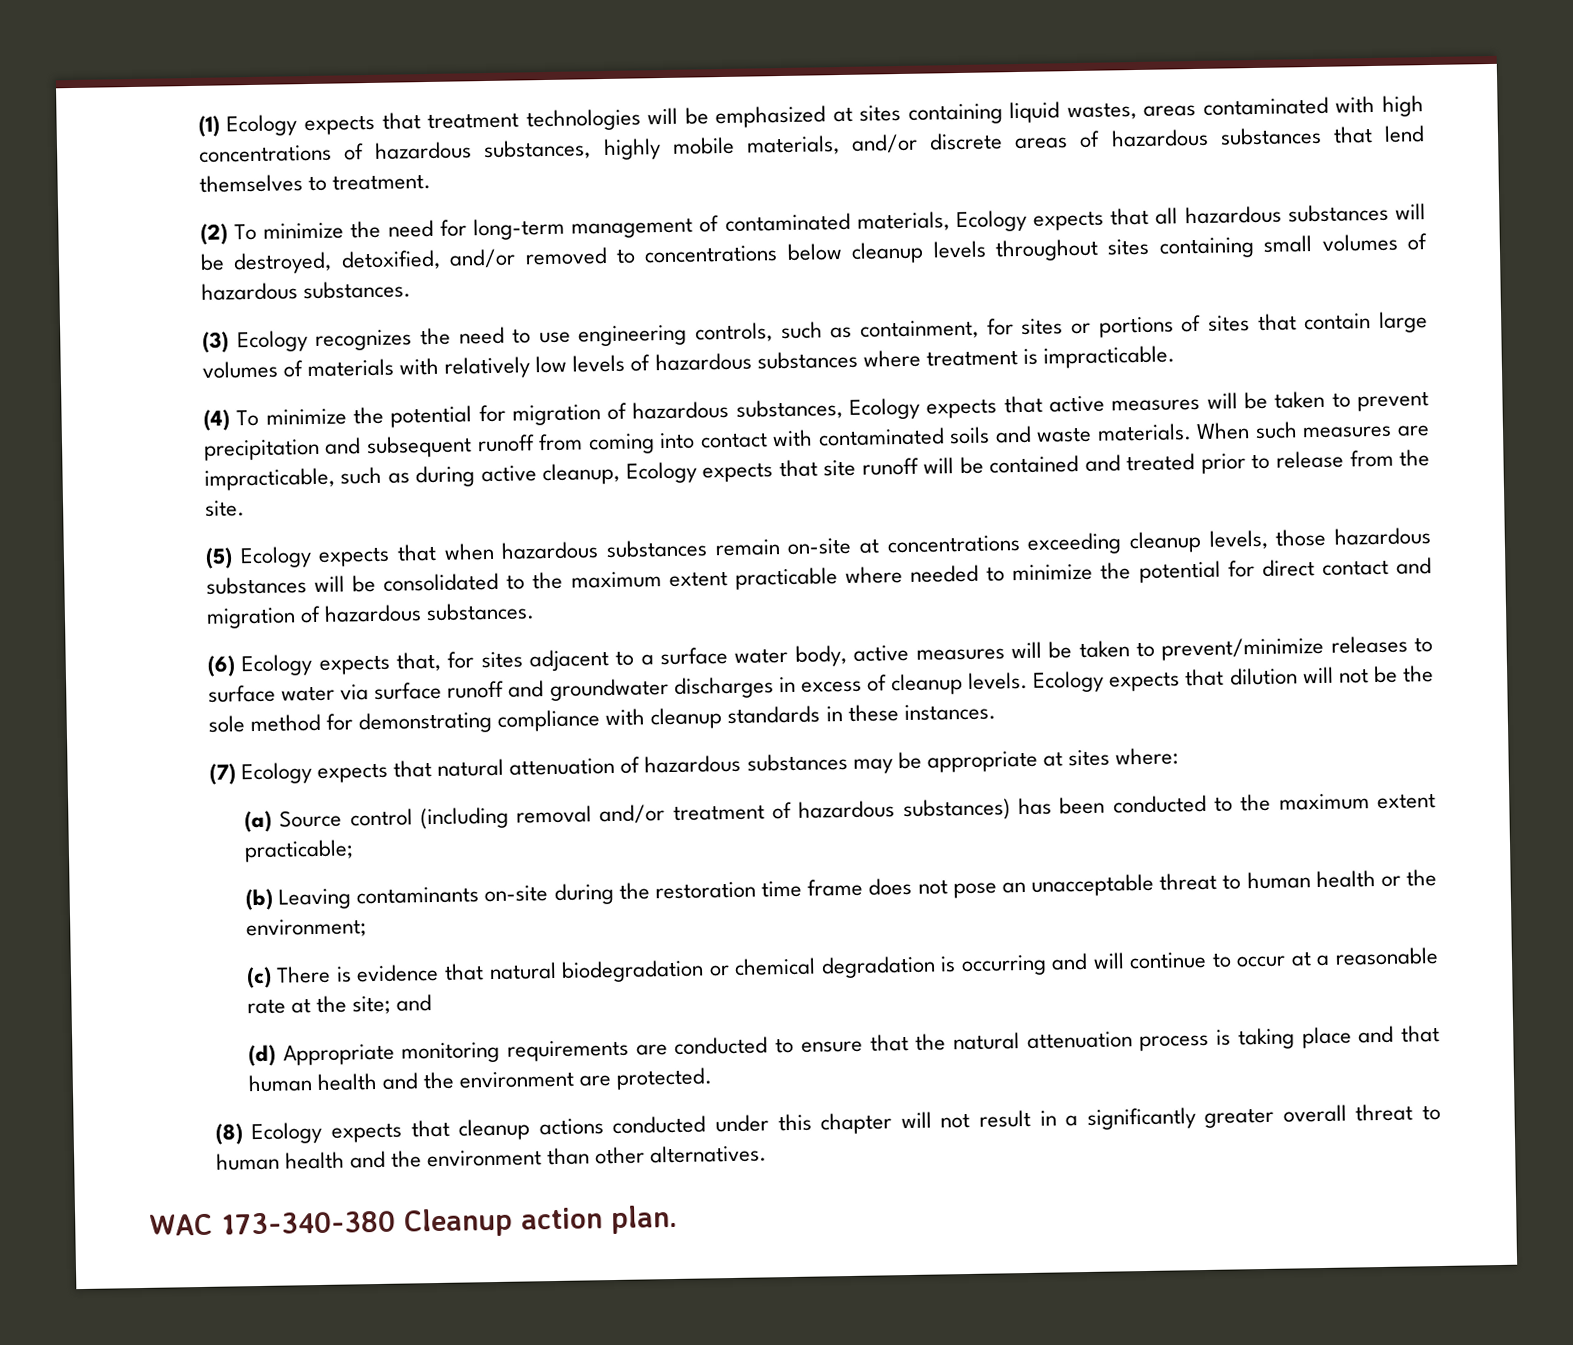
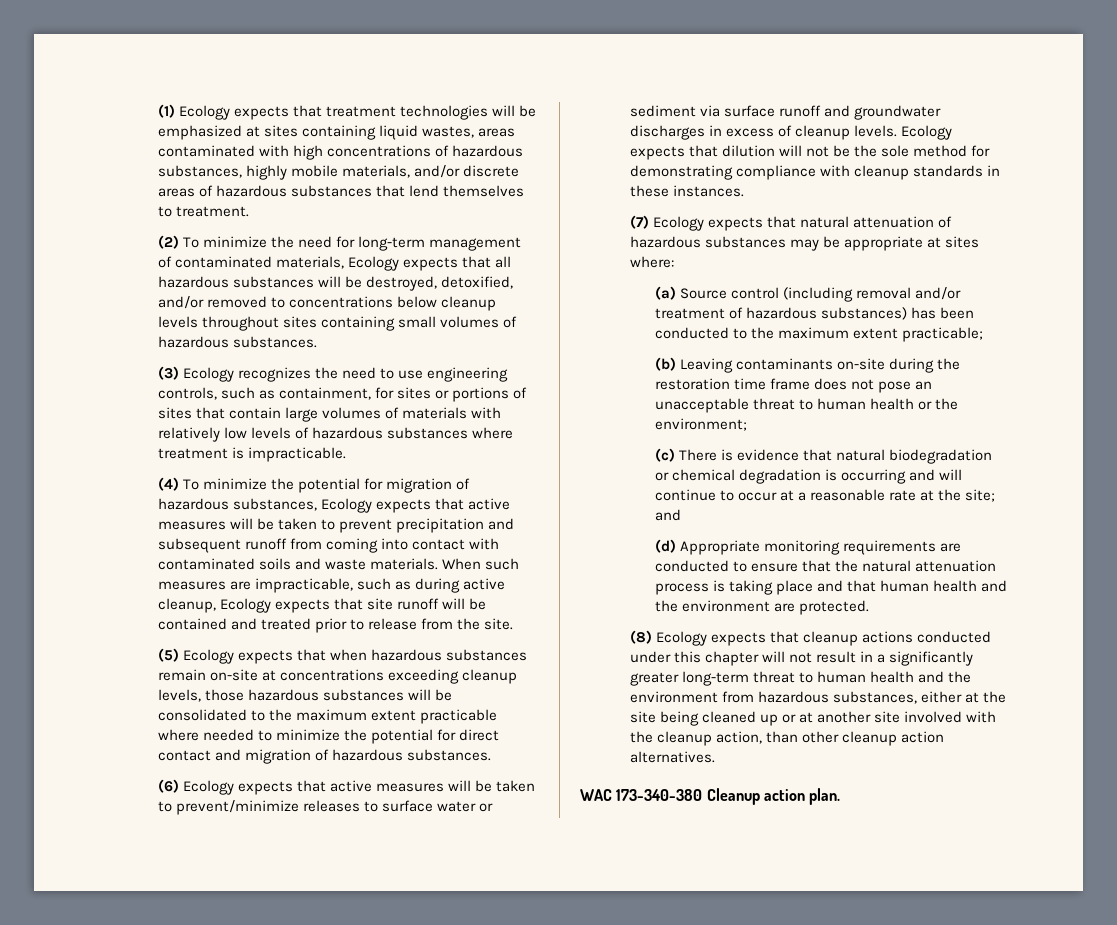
- (6) Ecology expects that, for sites adjacent to a surface water body, active measures will be taken to prevent/minimize releases to surface water via surface runoff and groundwater discharges in excess of cleanup levels.
+ (6) Ecology expects that active measures will be taken to prevent/minimize releases to surface water or sediment via surface runoff and groundwater discharges in excess of cleanup levels.
- (8) Ecology expects that cleanup actions conducted under this chapter will not result in a significantly greater overall threat to human health and the environment than other alternatives.
+ (8) Ecology expects that cleanup actions conducted under this chapter will not result in a significantly greater long-term threat to human health and the environment from hazardous substances, either at the site being cleaned up or at another site involved with the cleanup action, than other cleanup action alternatives.

